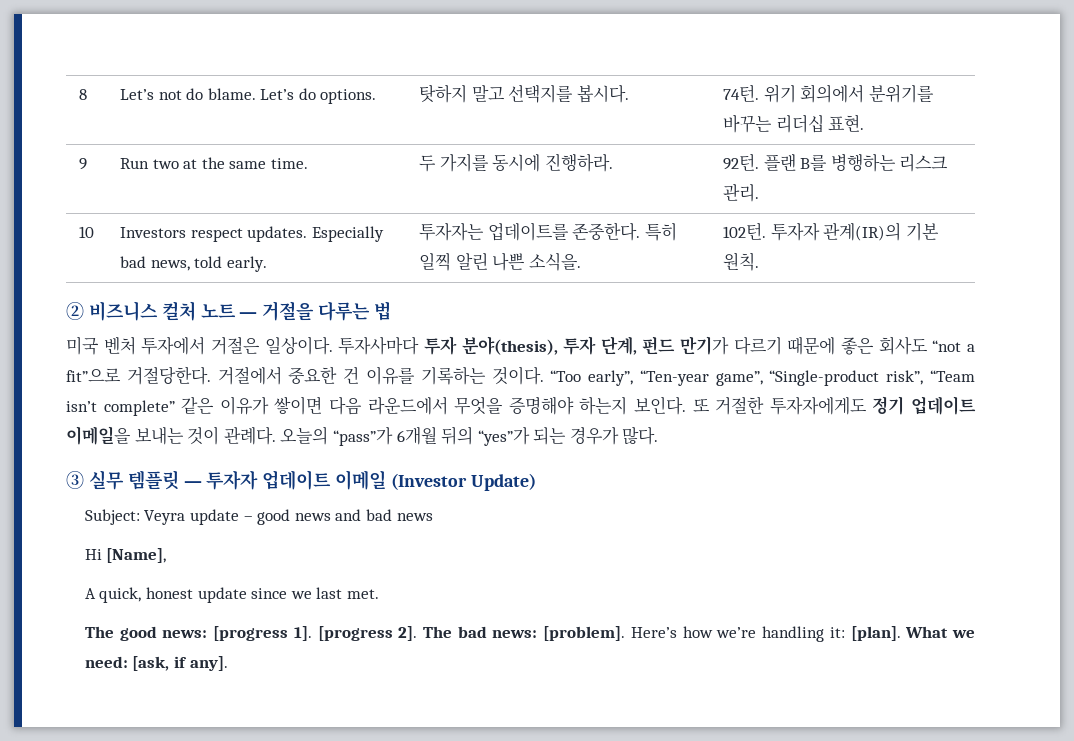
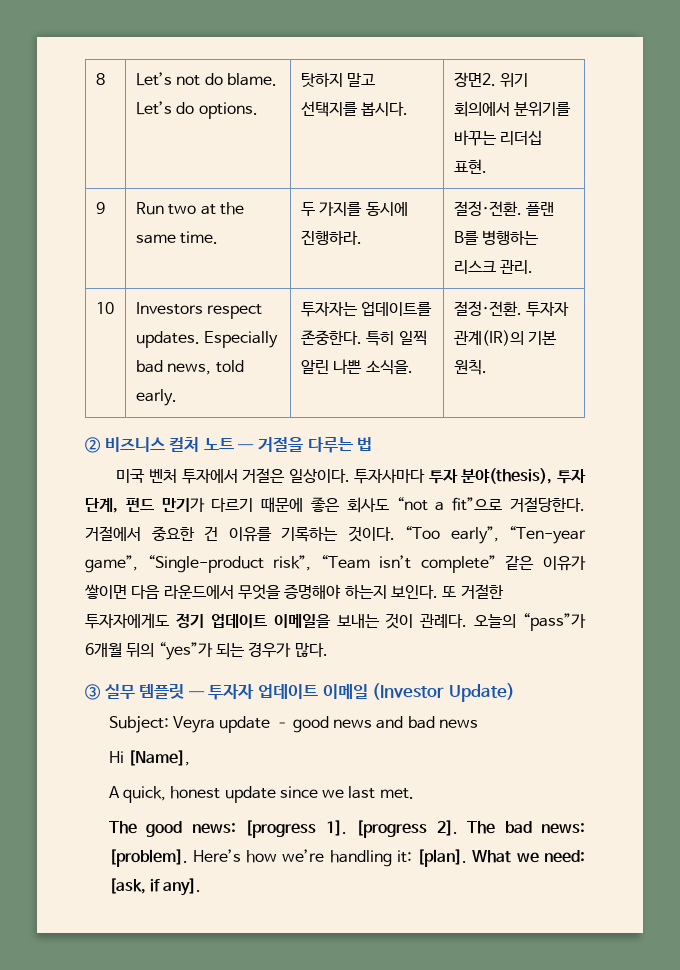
- 8 | Let’s not do blame. Let’s do options. | 탓하지 말고 선택지를 봅시다. | 74턴. 위기 회의에서 분위기를 바꾸는 리더십 표현.
+ 8 | Let’s not do blame. Let’s do options. | 탓하지 말고 선택지를 봅시다. | 장면2. 위기 회의에서 분위기를 바꾸는 리더십 표현.
- 9 | Run two at the same time. | 두 가지를 동시에 진행하라. | 92턴. 플랜 B를 병행하는 리스크 관리.
+ 9 | Run two at the same time. | 두 가지를 동시에 진행하라. | 절정·전환. 플랜 B를 병행하는 리스크 관리.
- 10 | Investors respect updates. Especially bad news, told early. | 투자자는 업데이트를 존중한다. 특히 일찍 알린 나쁜 소식을. | 102턴. 투자자 관계(IR)의 기본 원칙.
+ 10 | Investors respect updates. Especially bad news, told early. | 투자자는 업데이트를 존중한다. 특히 일찍 알린 나쁜 소식을. | 절정·전환. 투자자 관계(IR)의 기본 원칙.

